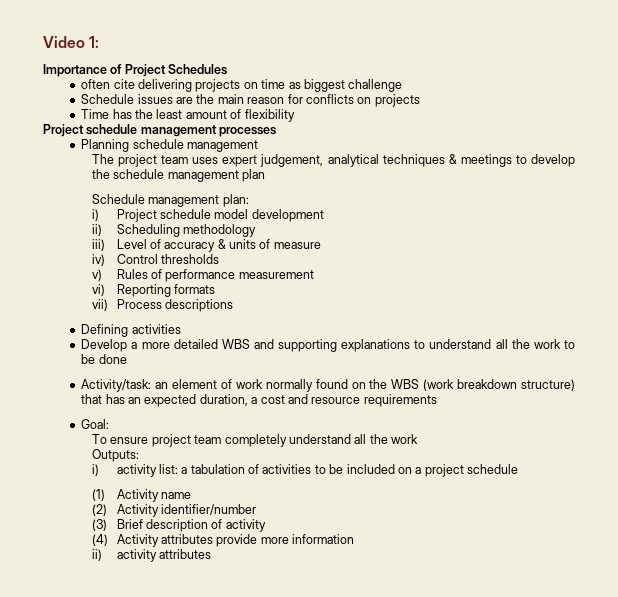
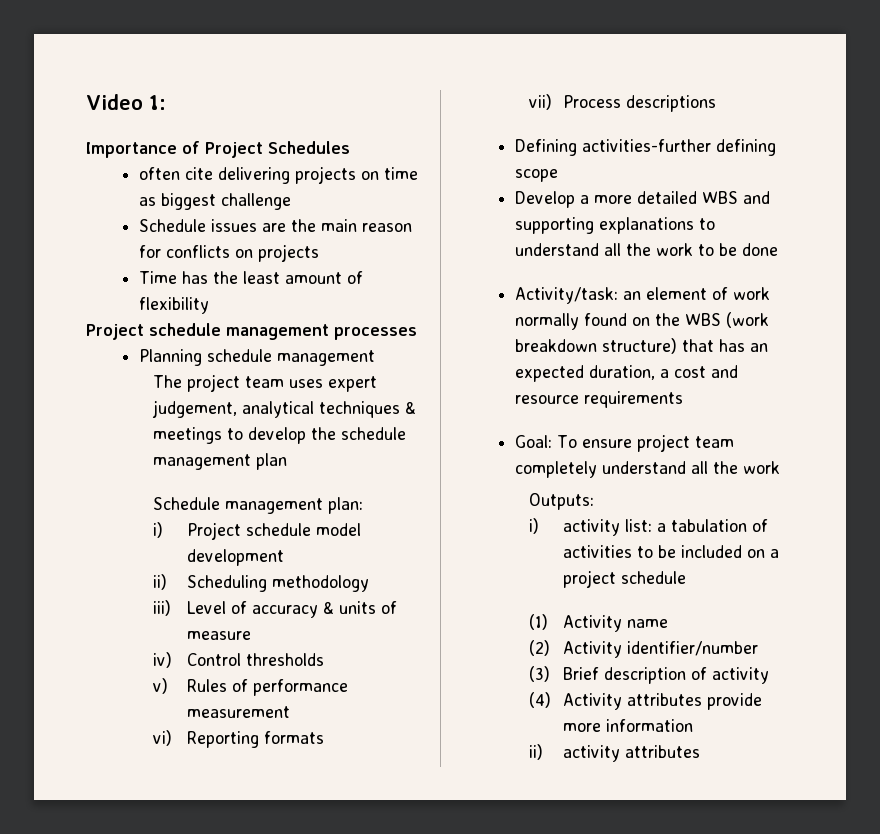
- Defining activities
+ Defining activities-further defining scope
- Goal:
- To ensure project team completely understand all the work
+ Goal: To ensure project team completely understand all the work

